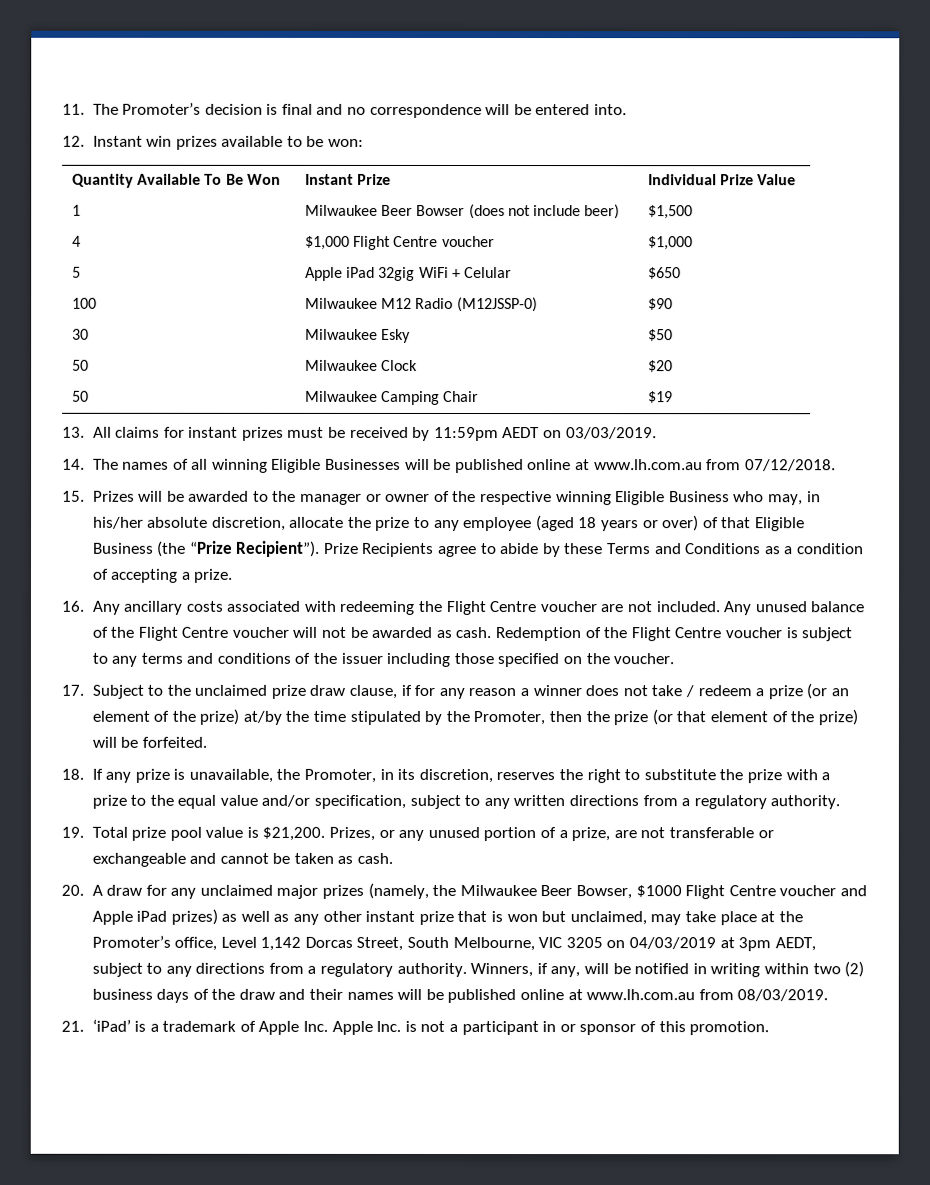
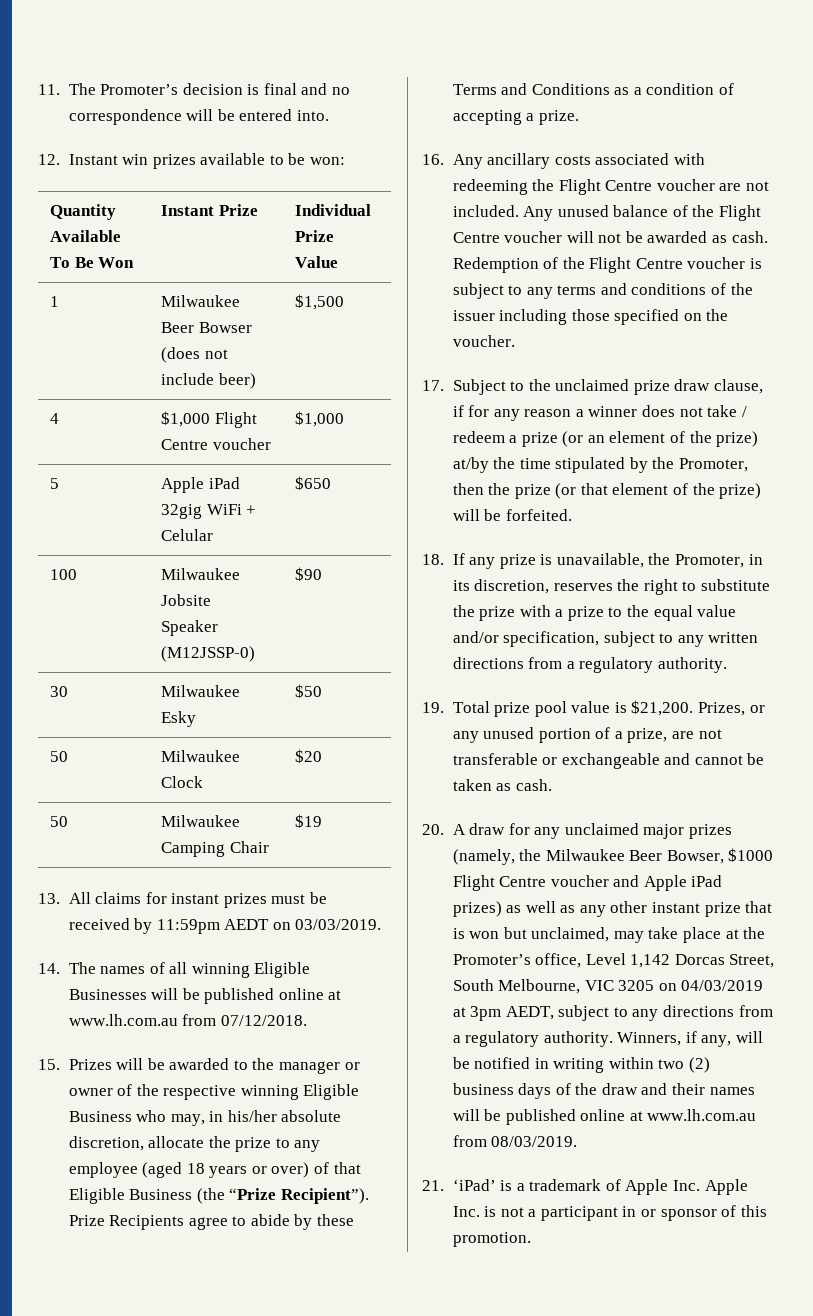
- 100 | Milwaukee M12 Radio (M12JSSP-0) | $90
+ 100 | Milwaukee Jobsite Speaker (M12JSSP-0) | $90

